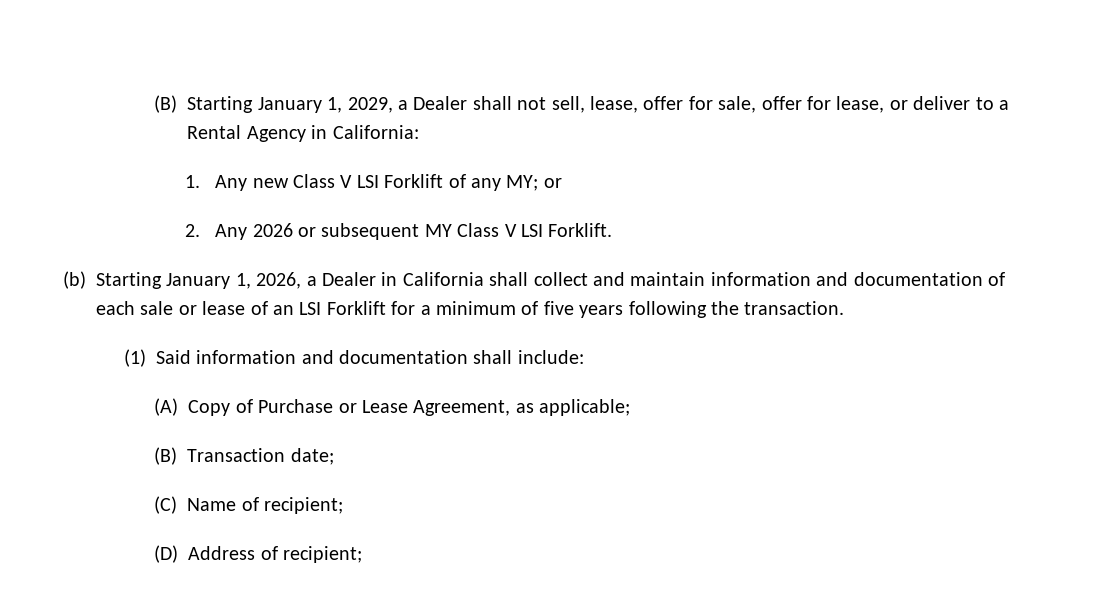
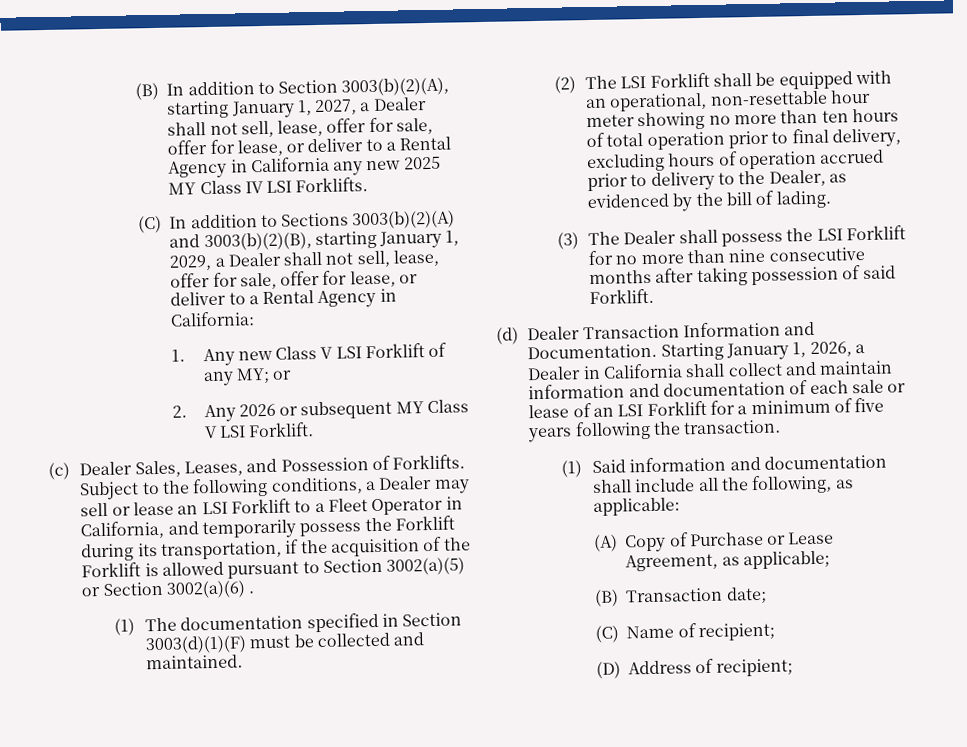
- (B) Starting January 1, 2029, a Dealer shall not sell, lease, offer for sale, offer for lease, or deliver to a Rental Agency in California:
+ (B) In addition to Section 3003(b)(2)(A), starting January 1, 2027, a Dealer shall not sell, lease, offer for sale, offer for lease, or deliver to a Rental Agency in California any new 2025 MY Class IV LSI Forklifts.
+ (C) In addition to Sections 3003(b)(2)(A) and 3003(b)(2)(B), starting January 1, 2029, a Dealer shall not sell, lease, offer for sale, offer for lease, or deliver to a Rental Agency in California:
- (b) Starting January 1, 2026, a Dealer in California shall collect and maintain information and documentation of each sale or lease of an LSI Forklift for a minimum of five years following the transaction.
+ (c) Dealer Sales, Leases, and Possession of Forklifts. Subject to the following conditions, a Dealer may sell or lease an LSI Forklift to a Fleet Operator in California, and temporarily possess the Forklift during its transportation, if the acquisition of the Forklift is allowed pursuant to Section 3002(a)(5) or Section 3002(a)(6) .
+ (1) The documentation specified in Section 3003(d)(1)(F) must be collected and maintained.
+ (2) The LSI Forklift shall be equipped with an operational, non-resettable hour meter showing no more than ten hours of total operation prior to final delivery, excluding hours of operation accrued prior to delivery to the Dealer, as evidenced by the bill of lading.
+ (3) The Dealer shall possess the LSI Forklift for no more than nine consecutive months after taking possession of said Forklift.
+ (d) Dealer Transaction Information and Documentation. Starting January 1, 2026, a Dealer in California shall collect and maintain information and documentation of each sale or lease of an LSI Forklift for a minimum of five years following the transaction.
- (1) Said information and documentation shall include:
+ (1) Said information and documentation shall include all the following, as applicable:

